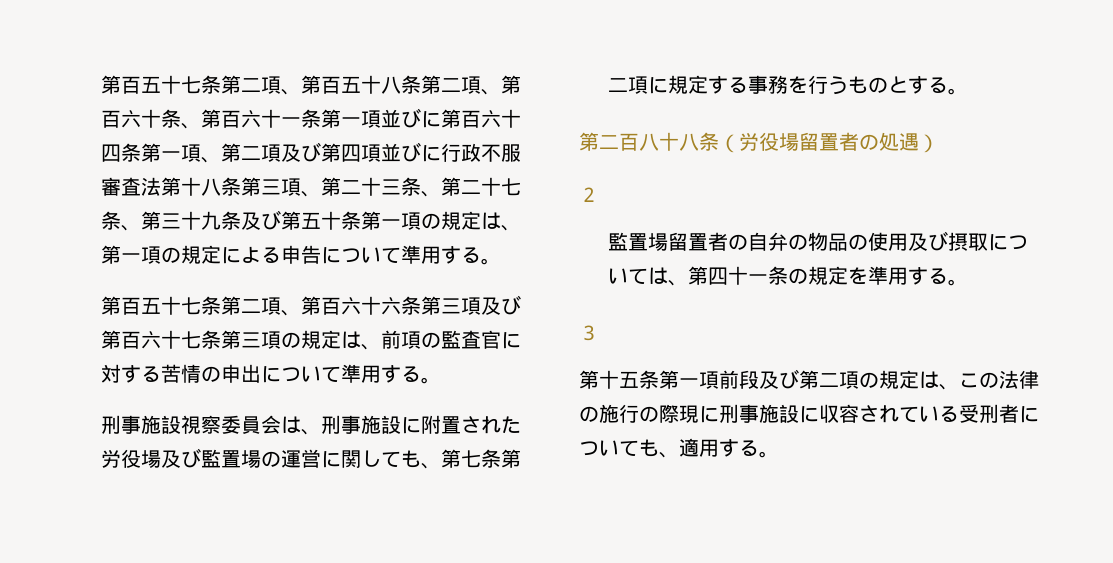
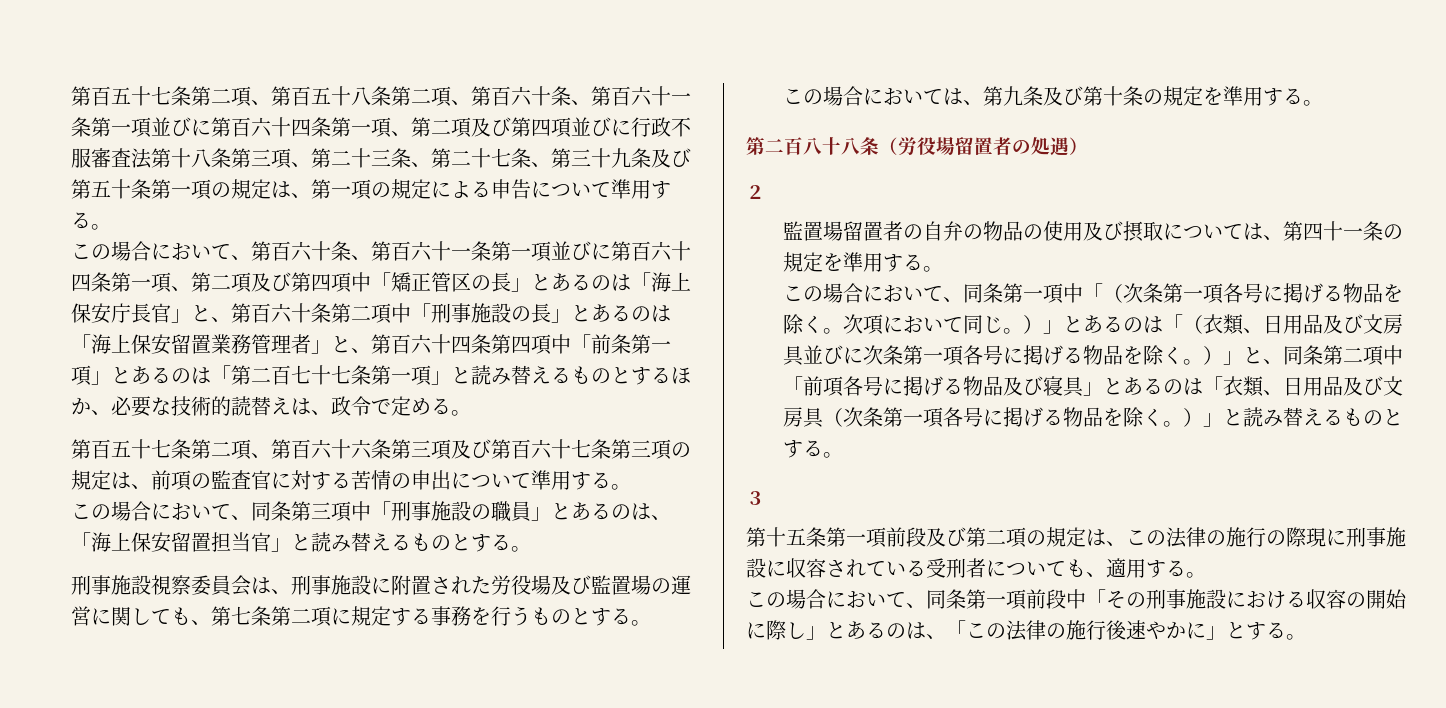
+ この場合において、第百六十条、第百六十一条第一項並びに第百六十四条第一項、第二項及び第四項中「矯正管区の長」とあるのは「海上保安庁長官」と、第百六十条第二項中「刑事施設の長」とあるのは「海上保安留置業務管理者」と、第百六十四条第四項中「前条第一項」とあるのは「第二百七十七条第一項」と読み替えるものとするほか、必要な技術的読替えは、政令で定める。
+ この場合において、同条第三項中「刑事施設の職員」とあるのは、「海上保安留置担当官」と読み替えるものとする。
+ この場合においては、第九条及び第十条の規定を準用する。
+ この場合において、同条第一項中「（次条第一項各号に掲げる物品を除く。次項において同じ。）」とあるのは「（衣類、日用品及び文房具並びに次条第一項各号に掲げる物品を除く。）」と、同条第二項中「前項各号に掲げる物品及び寝具」とあるのは「衣類、日用品及び文房具（次条第一項各号に掲げる物品を除く。）」と読み替えるものとする。
+ この場合において、同条第一項前段中「その刑事施設における収容の開始に際し」とあるのは、「この法律の施行後速やかに」とする。

